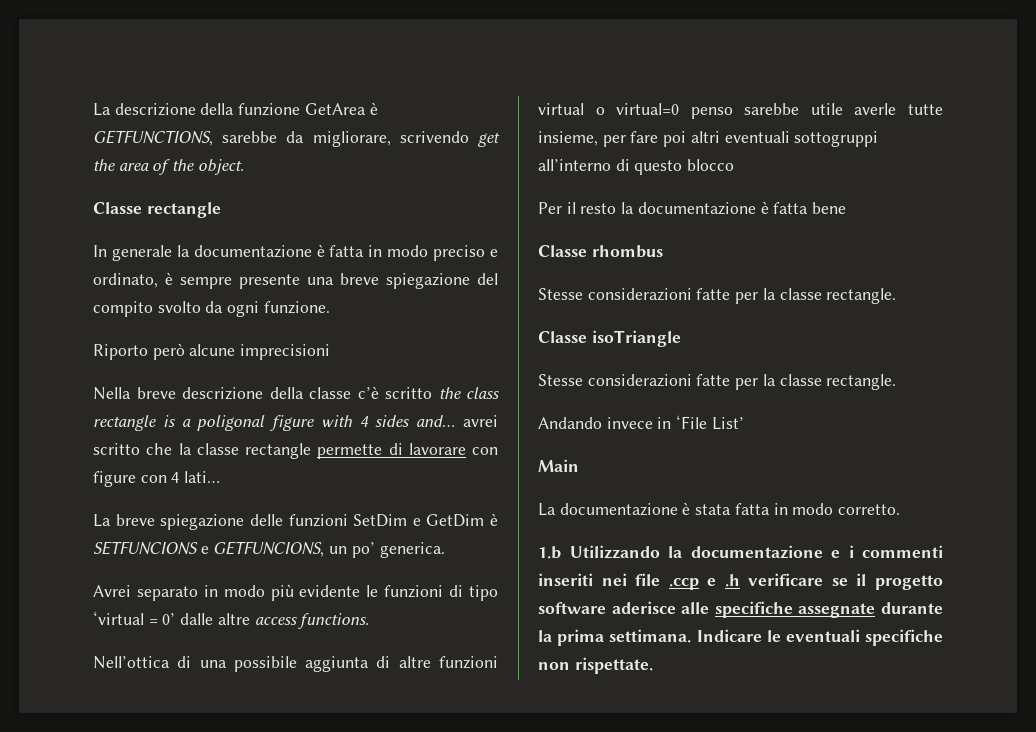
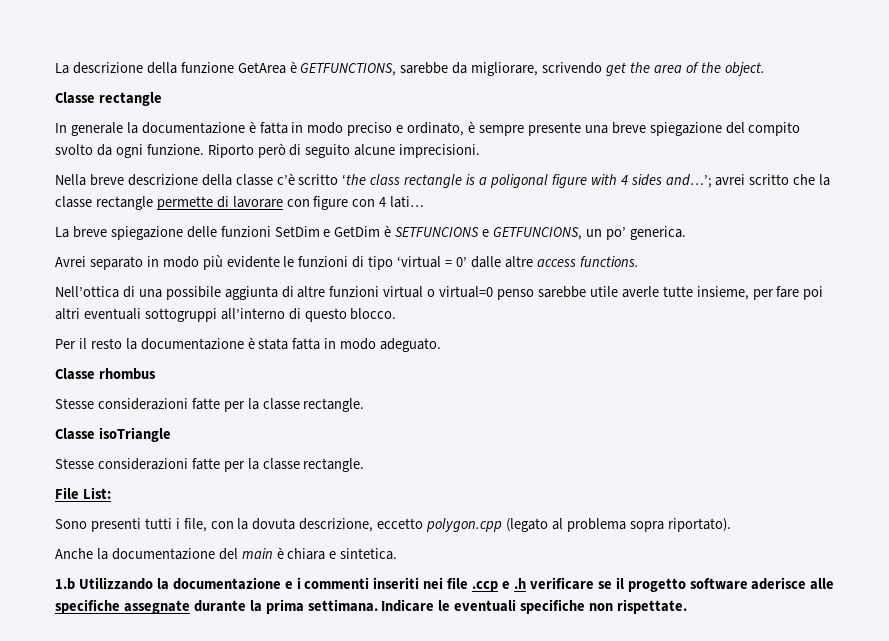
- In generale la documentazione è fatta in modo preciso e ordinato, è sempre presente una breve spiegazione del compito svolto da ogni funzione.
- Riporto però alcune imprecisioni
+ In generale la documentazione è fatta in modo preciso e ordinato, è sempre presente una breve spiegazione del compito svolto da ogni funzione. Riporto però di seguito alcune imprecisioni.
- Nella breve descrizione della classe c’è scritto the class rectangle is a poligonal figure with 4 sides and… avrei scritto che la classe rectangle permette di lavorare con figure con 4 lati…
+ Nella breve descrizione della classe c’è scritto ‘the class rectangle is a poligonal figure with 4 sides and…’; avrei scritto che la classe rectangle permette di lavorare con figure con 4 lati…
- Nell’ottica di una possibile aggiunta di altre funzioni virtual o virtual=0 penso sarebbe utile averle tutte insieme, per fare poi altri eventuali sottogruppi all’interno di questo blocco
+ Nell’ottica di una possibile aggiunta di altre funzioni virtual o virtual=0 penso sarebbe utile averle tutte insieme, per fare poi altri eventuali sottogruppi all’interno di questo blocco.
- Per il resto la documentazione è fatta bene
+ Per il resto la documentazione è stata fatta in modo adeguato.
- Andando invece in ‘File List’
- Main
- La documentazione è stata fatta in modo corretto.
+ File List:
+ Sono presenti tutti i file, con la dovuta descrizione, eccetto polygon.cpp (legato al problema sopra riportato).
+ Anche la documentazione del main è chiara e sintetica.

